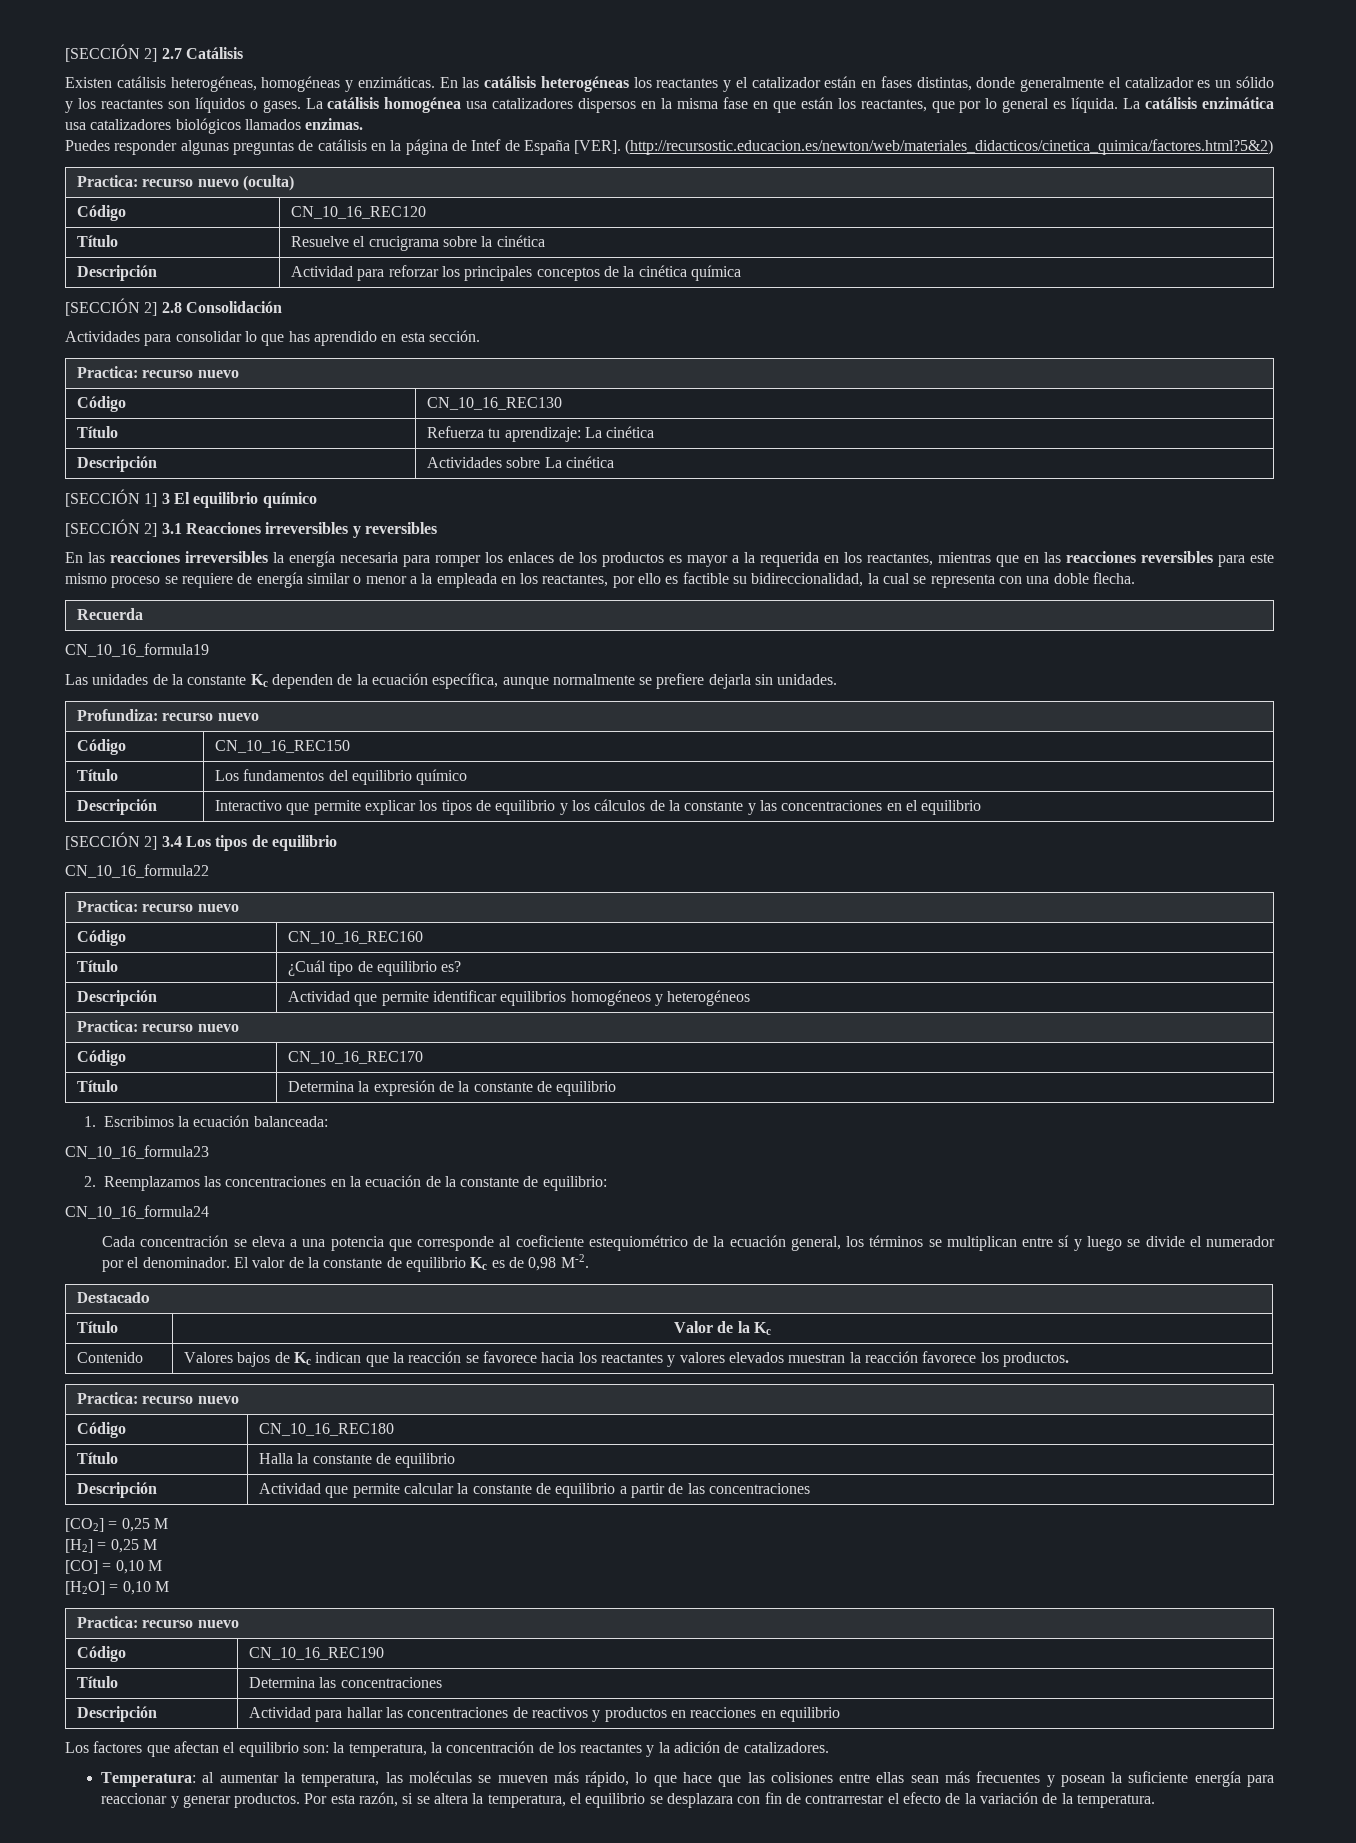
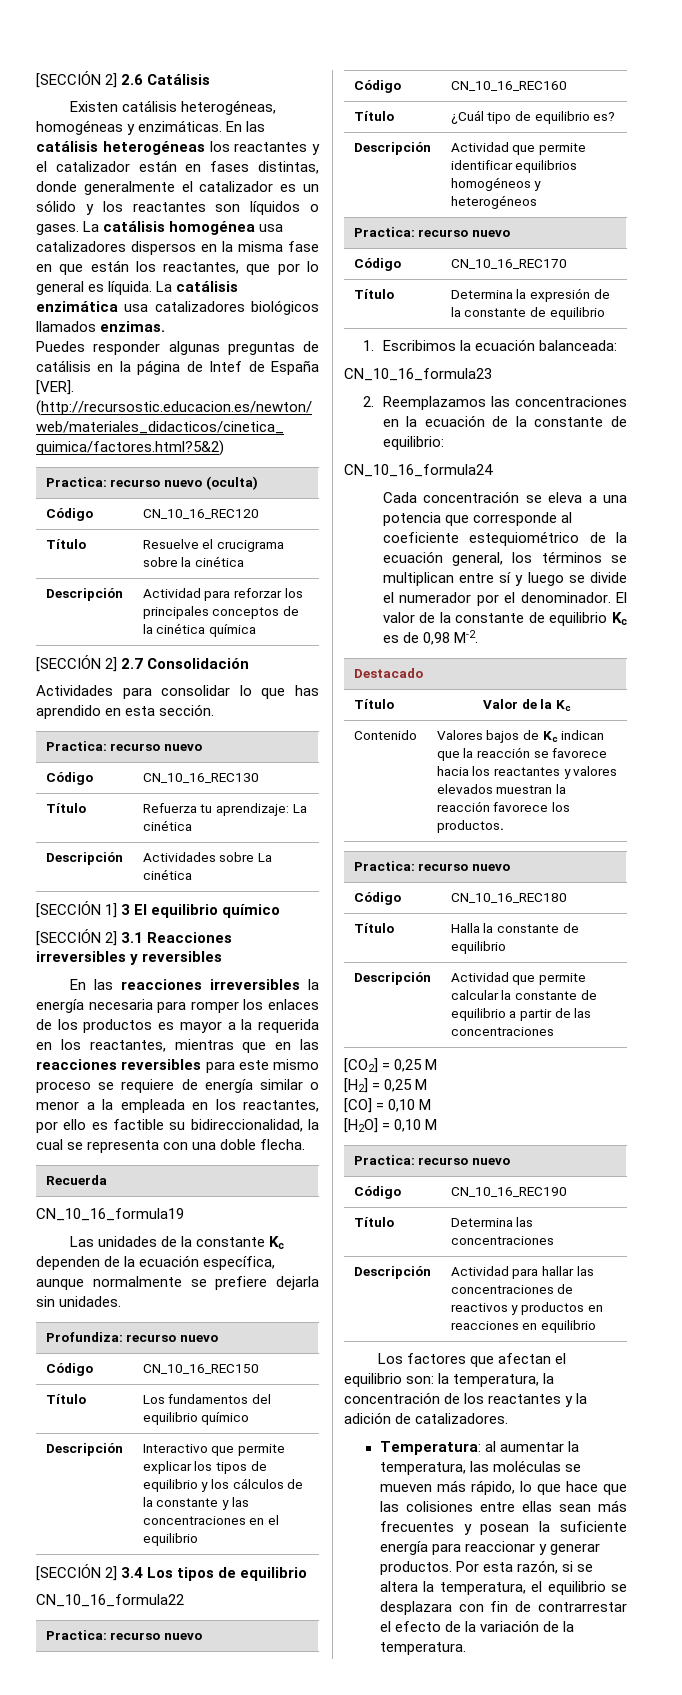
- [SECCIÓN 2] 2.7 Catálisis
+ [SECCIÓN 2] 2.6 Catálisis
- [SECCIÓN 2] 2.8 Consolidación
+ [SECCIÓN 2] 2.7 Consolidación

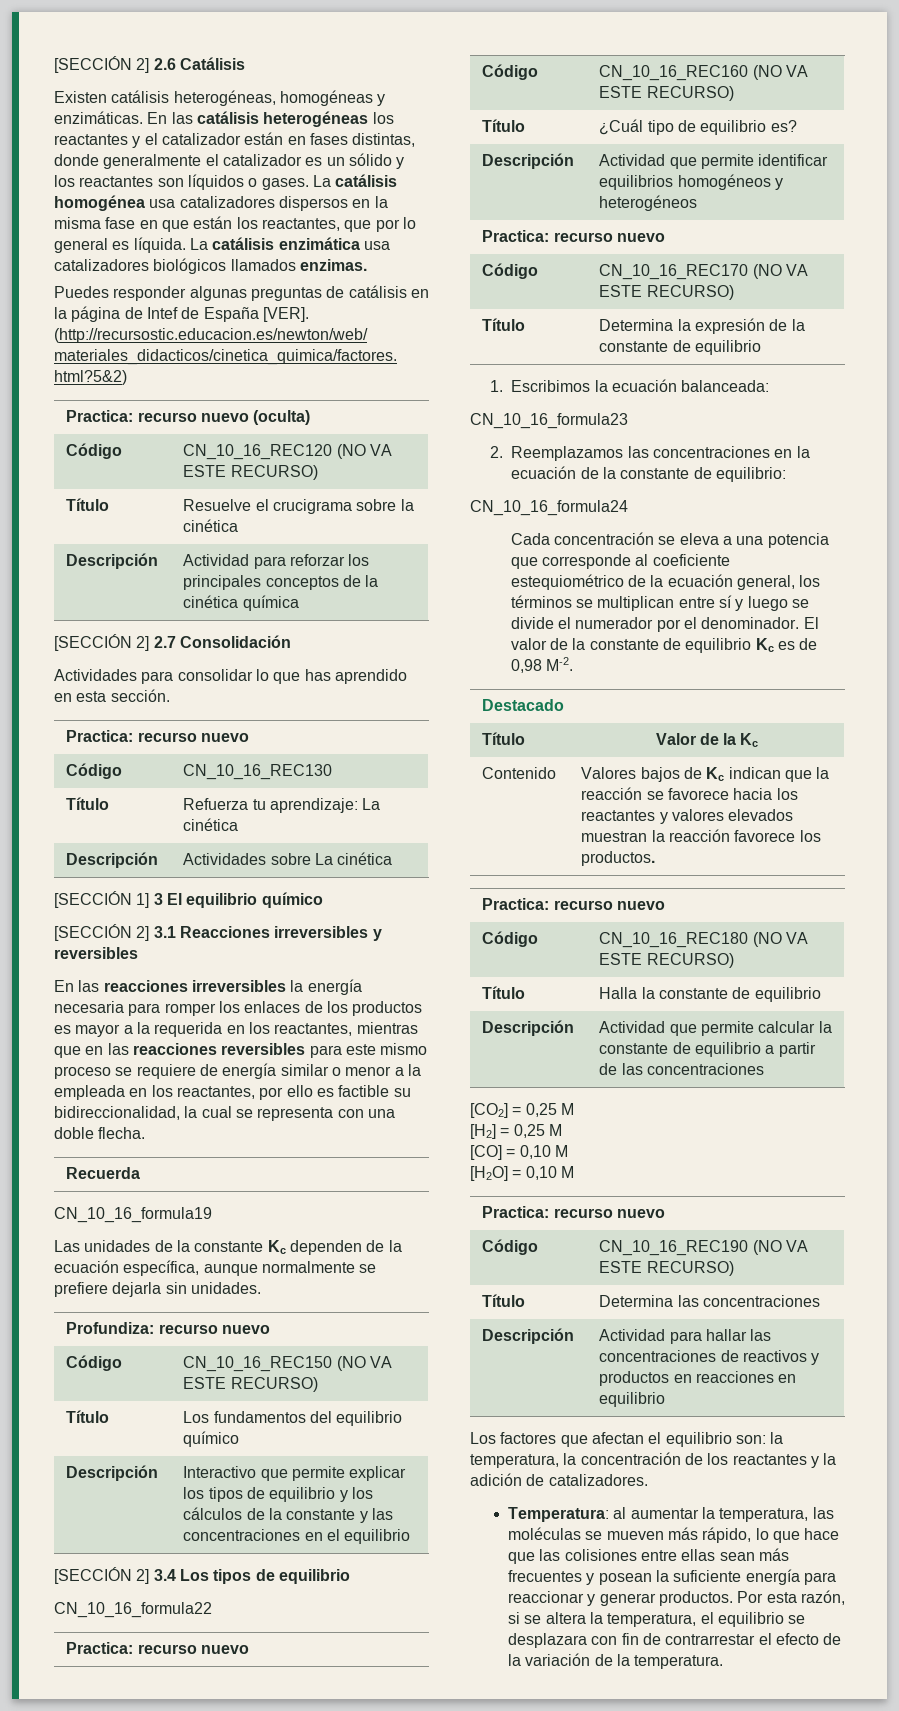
- Código | CN_10_16_REC120
+ Código | CN_10_16_REC120 (NO VA ESTE RECURSO)
- Código | CN_10_16_REC150
+ Código | CN_10_16_REC150 (NO VA ESTE RECURSO)
- Código | CN_10_16_REC160
+ Código | CN_10_16_REC160 (NO VA ESTE RECURSO)
- Código | CN_10_16_REC170
+ Código | CN_10_16_REC170 (NO VA ESTE RECURSO)
- Código | CN_10_16_REC180
+ Código | CN_10_16_REC180 (NO VA ESTE RECURSO)
- Código | CN_10_16_REC190
+ Código | CN_10_16_REC190 (NO VA ESTE RECURSO)

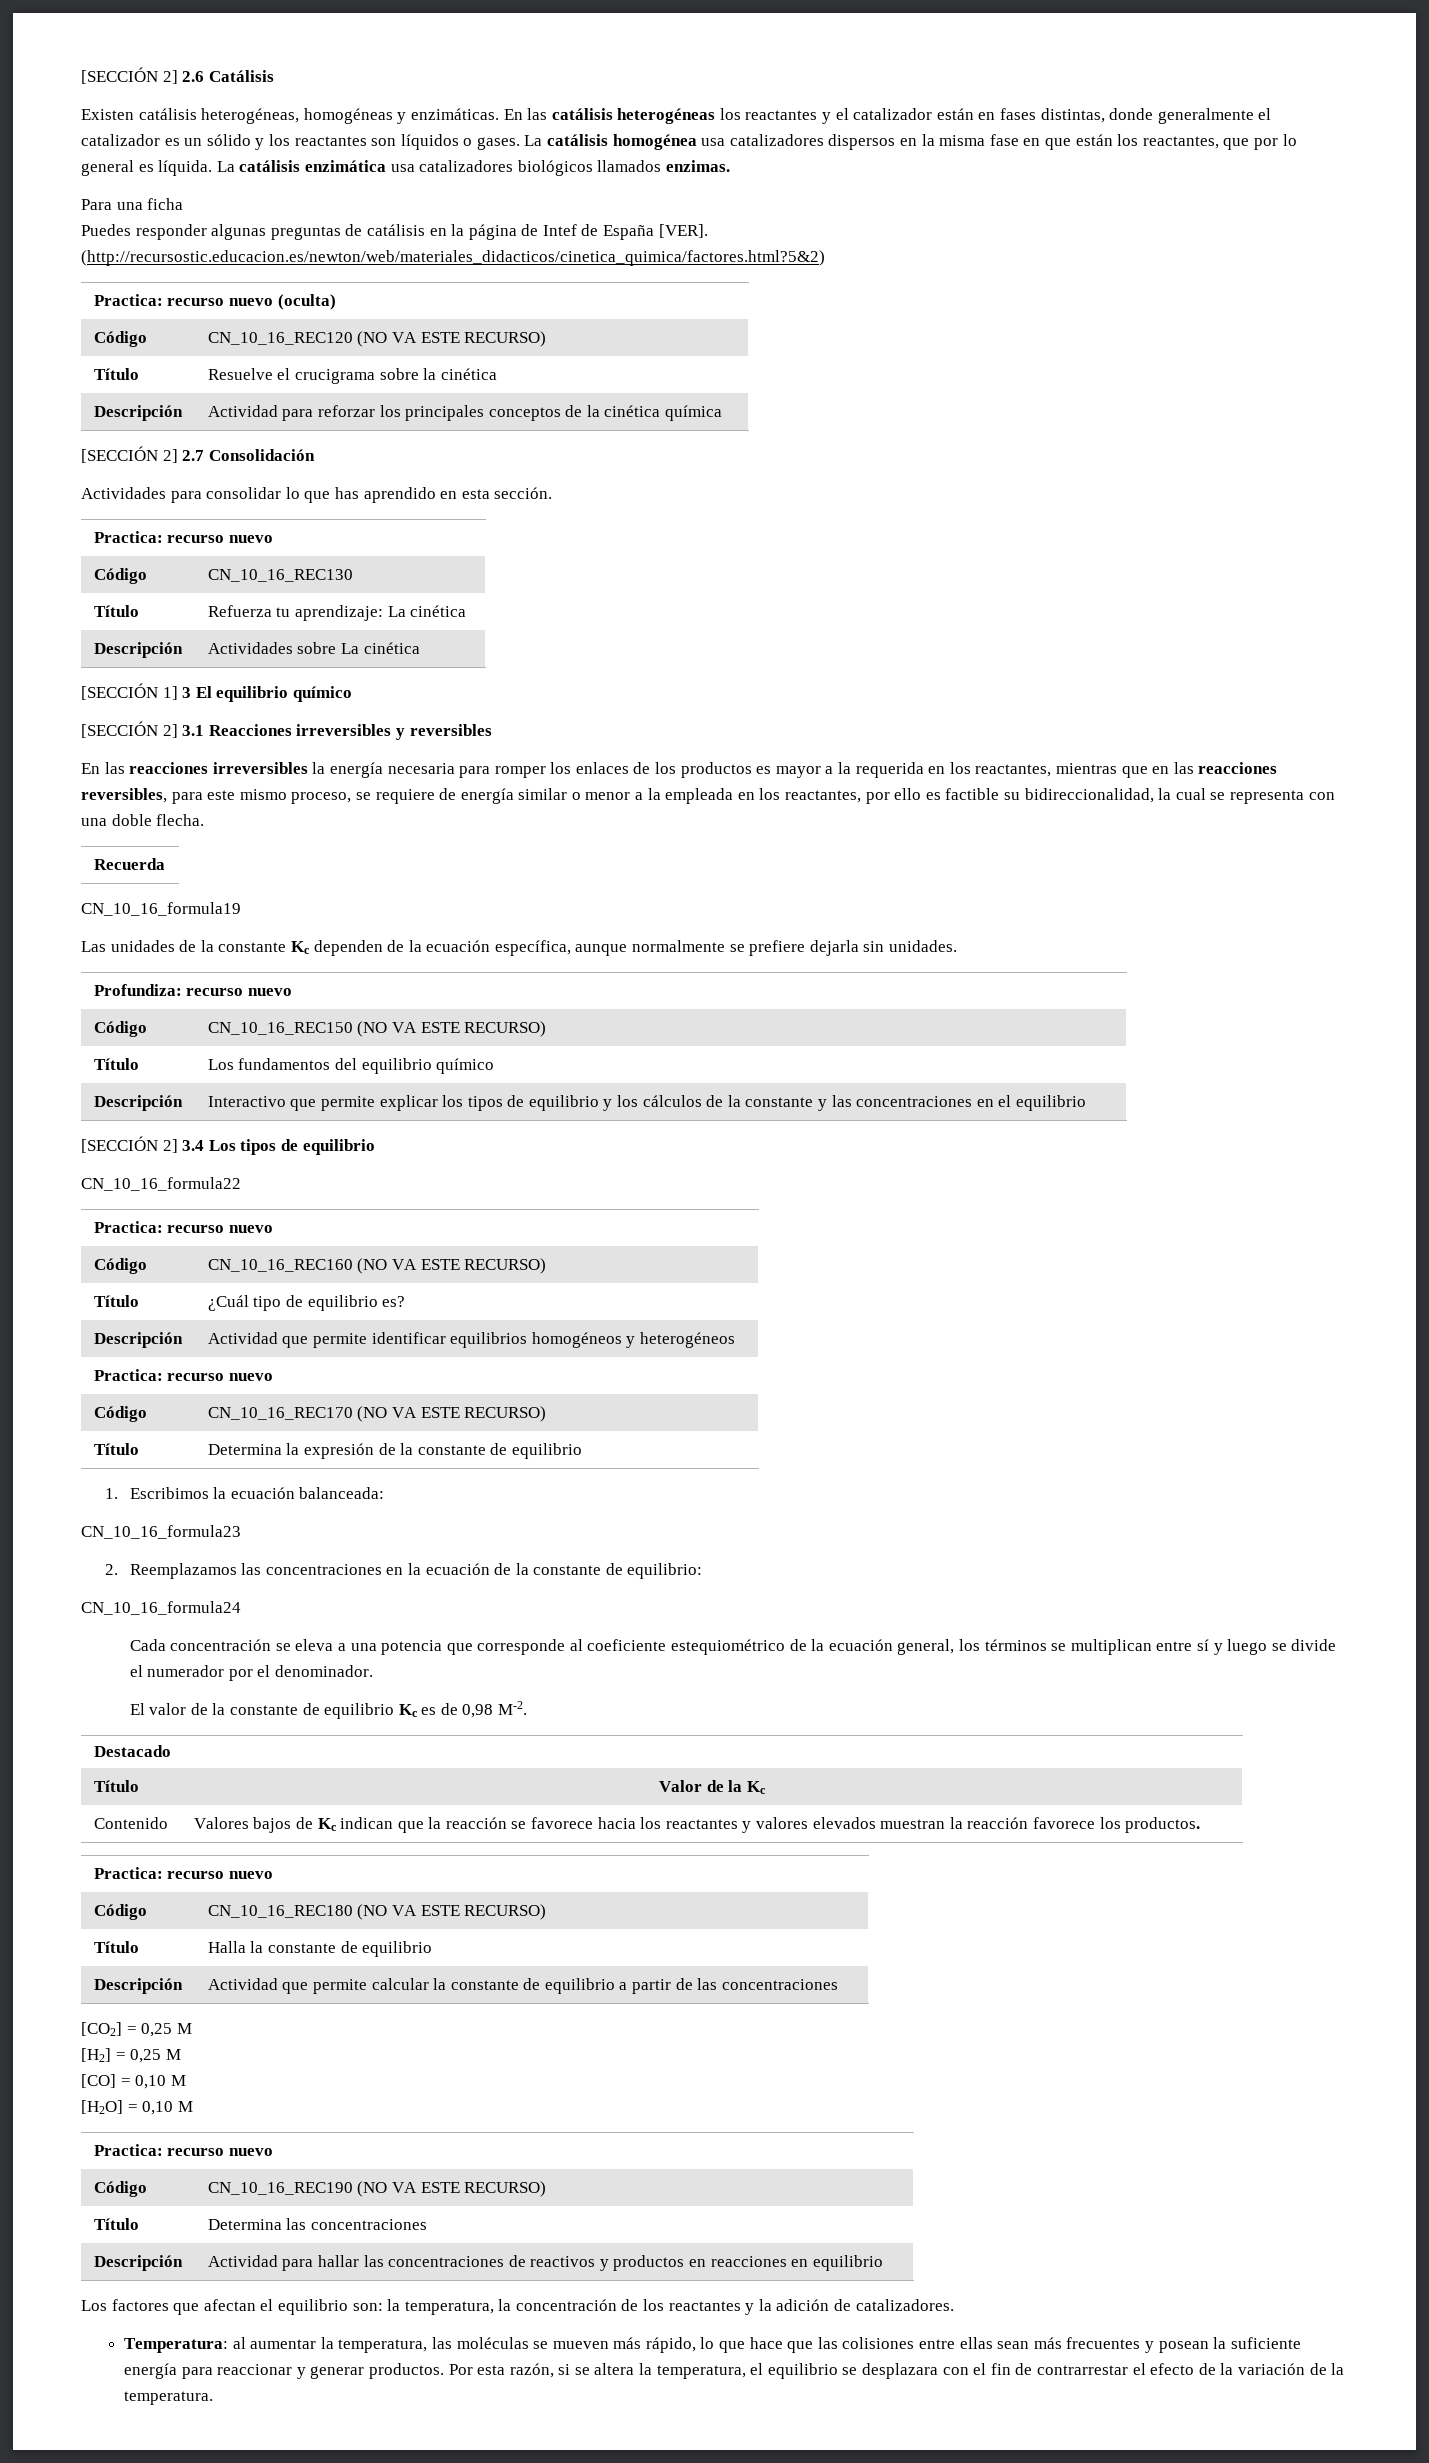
+ Para una ficha
- En las reacciones irreversibles la energía necesaria para romper los enlaces de los productos es mayor a la requerida en los reactantes, mientras que en las reacciones reversibles para este mismo proceso se requiere de energía similar o menor a la empleada en los reactantes, por ello es factible su bidireccionalidad, la cual se representa con una doble flecha.
+ En las reacciones irreversibles la energía necesaria para romper los enlaces de los productos es mayor a la requerida en los reactantes, mientras que en las reacciones reversibles, para este mismo proceso, se requiere de energía similar o menor a la empleada en los reactantes, por ello es factible su bidireccionalidad, la cual se representa con una doble flecha.
- Cada concentración se eleva a una potencia que corresponde al coeficiente estequiométrico de la ecuación general, los términos se multiplican entre sí y luego se divide el numerador por el denominador. El valor de la constante de equilibrio Kc es de 0,98 M-2.
+ Cada concentración se eleva a una potencia que corresponde al coeficiente estequiométrico de la ecuación general, los términos se multiplican entre sí y luego se divide el numerador por el denominador.
+ El valor de la constante de equilibrio Kc es de 0,98 M-2.
- Por esta razón, si se altera la temperatura, el equilibrio se desplazara con fin de contrarrestar el efecto de la variación de la temperatura.
+ Por esta razón, si se altera la temperatura, el equilibrio se desplazara con el fin de contrarrestar el efecto de la variación de la temperatura.

